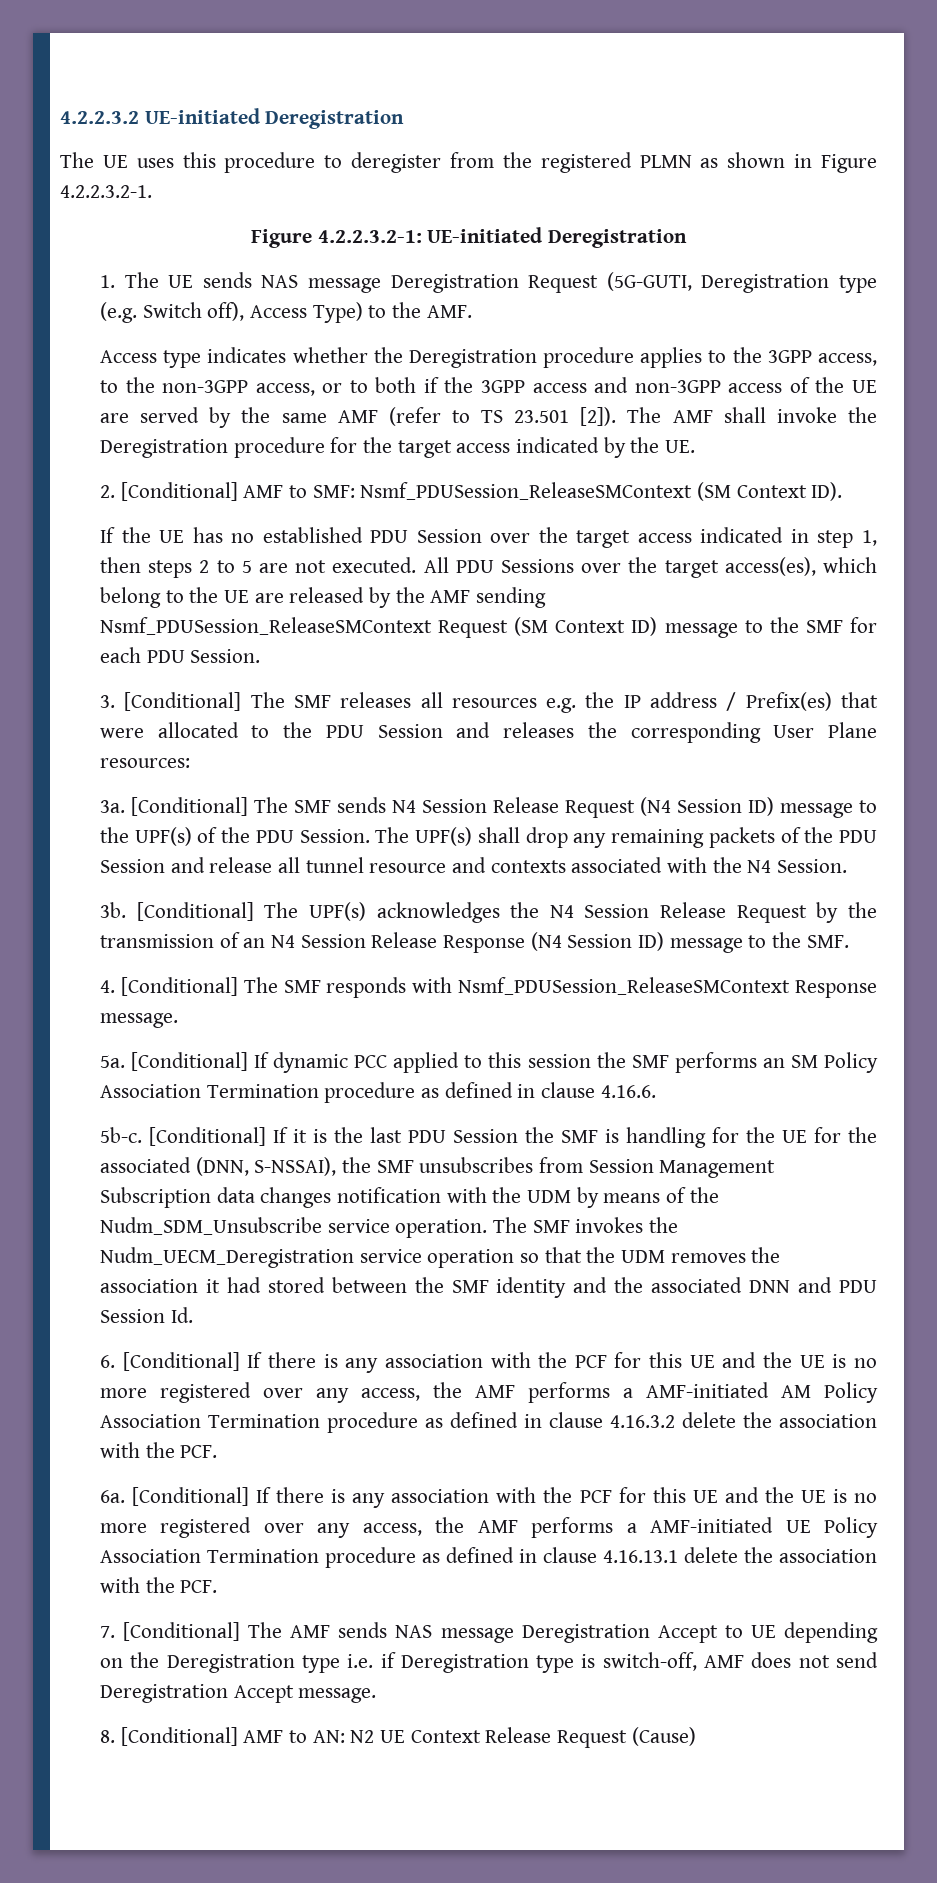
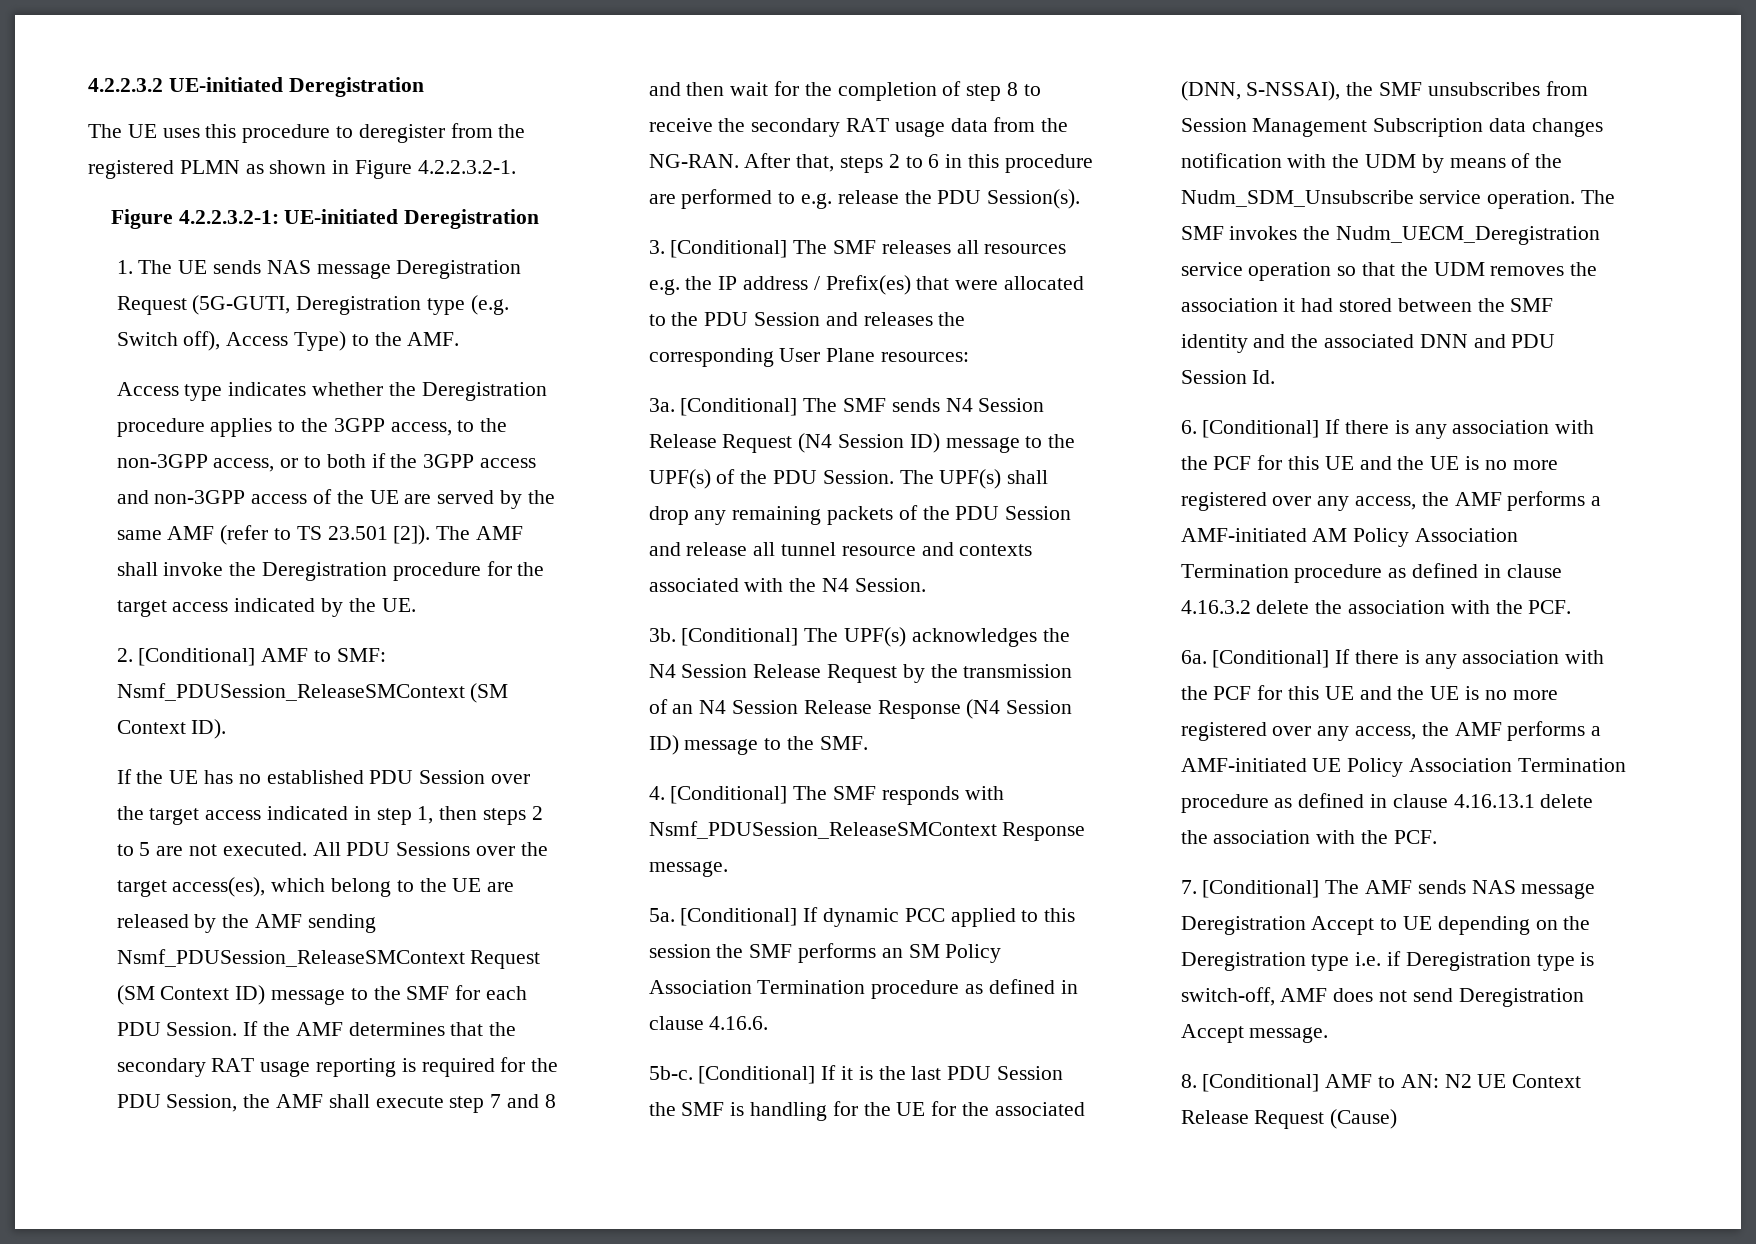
+ If the AMF determines that the secondary RAT usage reporting is required for the PDU Session, the AMF shall execute step 7 and 8 and then wait for the completion of step 8 to receive the secondary RAT usage data from the NG-RAN. After that, steps 2 to 6 in this procedure are performed to e.g. release the PDU Session(s).

